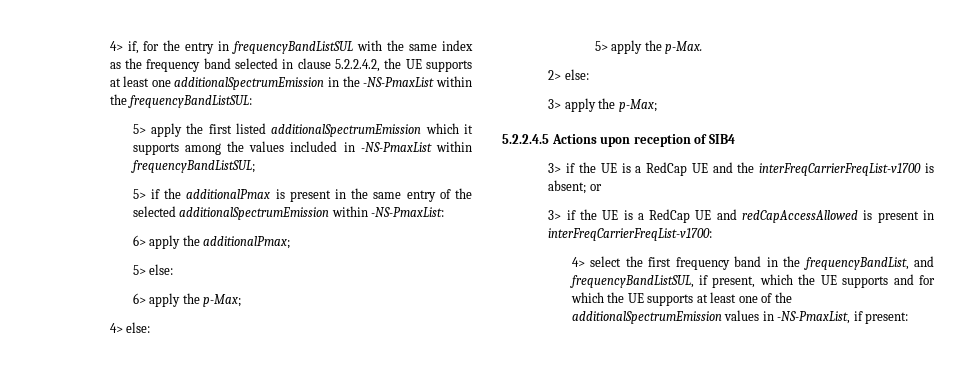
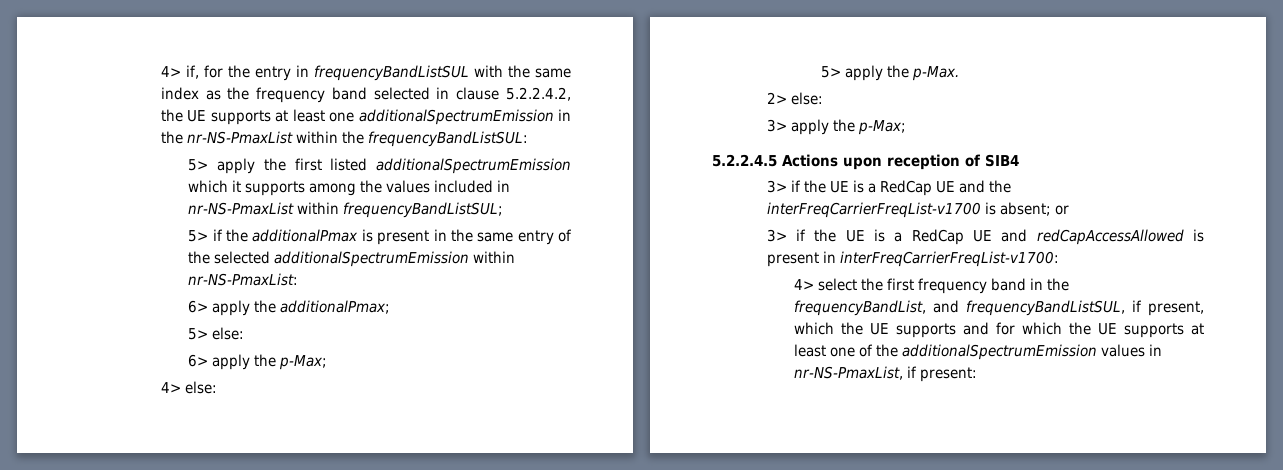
- 4> if, for the entry in frequencyBandListSUL with the same index as the frequency band selected in clause 5.2.2.4.2, the UE supports at least one additionalSpectrumEmission in the -NS-PmaxList within the frequencyBandListSUL:
+ 4> if, for the entry in frequencyBandListSUL with the same index as the frequency band selected in clause 5.2.2.4.2, the UE supports at least one additionalSpectrumEmission in the nr-NS-PmaxList within the frequencyBandListSUL:
- 5> apply the first listed additionalSpectrumEmission which it supports among the values included in -NS-PmaxList within frequencyBandListSUL;
+ 5> apply the first listed additionalSpectrumEmission which it supports among the values included in nr-NS-PmaxList within frequencyBandListSUL;
- 5> if the additionalPmax is present in the same entry of the selected additionalSpectrumEmission within -NS-PmaxList:
+ 5> if the additionalPmax is present in the same entry of the selected additionalSpectrumEmission within nr-NS-PmaxList:
- 4> select the first frequency band in the frequencyBandList, and frequencyBandListSUL, if present, which the UE supports and for which the UE supports at least one of the additionalSpectrumEmission values in -NS-PmaxList, if present:
+ 4> select the first frequency band in the frequencyBandList, and frequencyBandListSUL, if present, which the UE supports and for which the UE supports at least one of the additionalSpectrumEmission values in nr-NS-PmaxList, if present:

